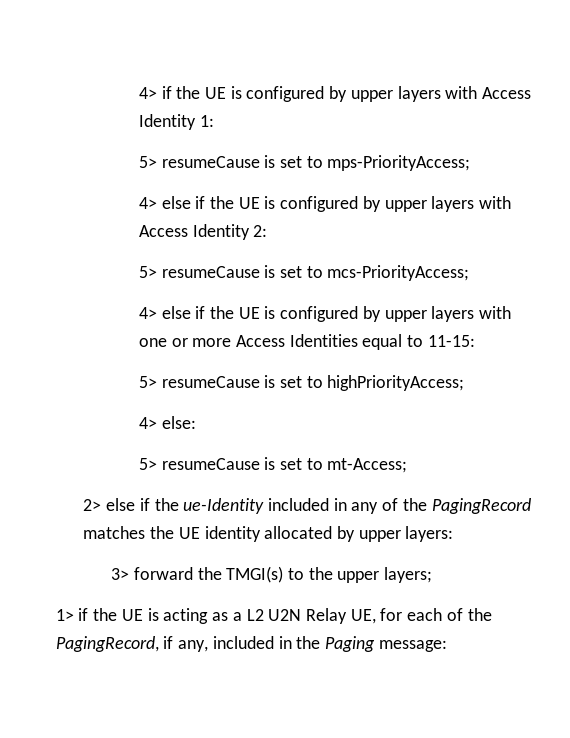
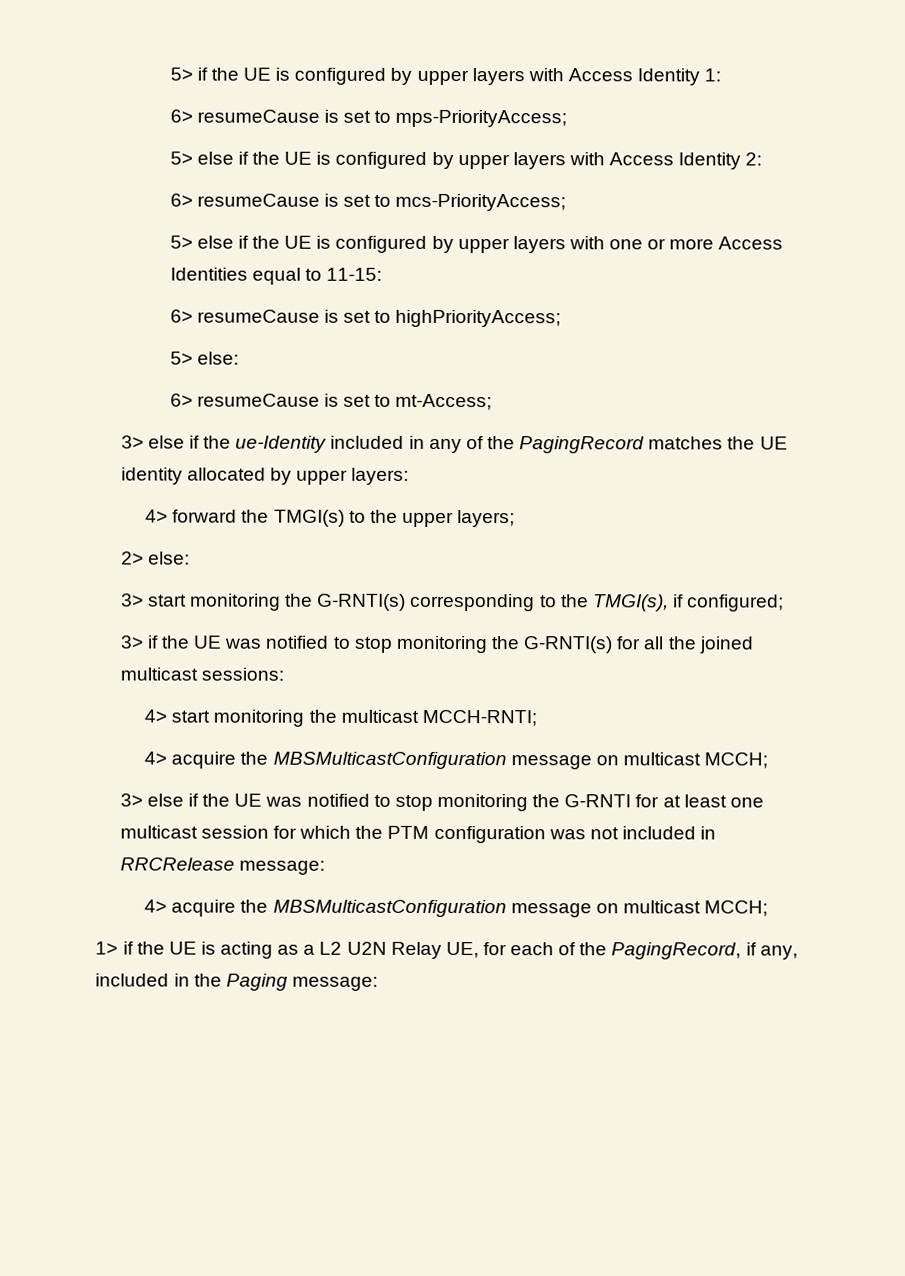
- 4> if the UE is configured by upper layers with Access Identity 1:
+ 5> if the UE is configured by upper layers with Access Identity 1:
- 5> resumeCause is set to mps-PriorityAccess;
+ 6> resumeCause is set to mps-PriorityAccess;
- 4> else if the UE is configured by upper layers with Access Identity 2:
+ 5> else if the UE is configured by upper layers with Access Identity 2:
- 5> resumeCause is set to mcs-PriorityAccess;
+ 6> resumeCause is set to mcs-PriorityAccess;
- 4> else if the UE is configured by upper layers with one or more Access Identities equal to 11-15:
+ 5> else if the UE is configured by upper layers with one or more Access Identities equal to 11-15:
- 5> resumeCause is set to highPriorityAccess;
+ 6> resumeCause is set to highPriorityAccess;
- 4> else:
- 5> resumeCause is set to mt-Access;
+ 5> else:
+ 6> resumeCause is set to mt-Access;
- 2> else if the ue-Identity included in any of the PagingRecord matches the UE identity allocated by upper layers:
+ 3> else if the ue-Identity included in any of the PagingRecord matches the UE identity allocated by upper layers:
- 3> forward the TMGI(s) to the upper layers;
+ 4> forward the TMGI(s) to the upper layers;
+ 2> else:
+ 3> start monitoring the G-RNTI(s) corresponding to the TMGI(s), if configured;
+ 3> if the UE was notified to stop monitoring the G-RNTI(s) for all the joined multicast sessions:
+ 4> start monitoring the multicast MCCH-RNTI;
+ 4> acquire the MBSMulticastConfiguration message on multicast MCCH;
+ 3> else if the UE was notified to stop monitoring the G-RNTI for at least one multicast session for which the PTM configuration was not included in RRCRelease message:
+ 4> acquire the MBSMulticastConfiguration message on multicast MCCH;

